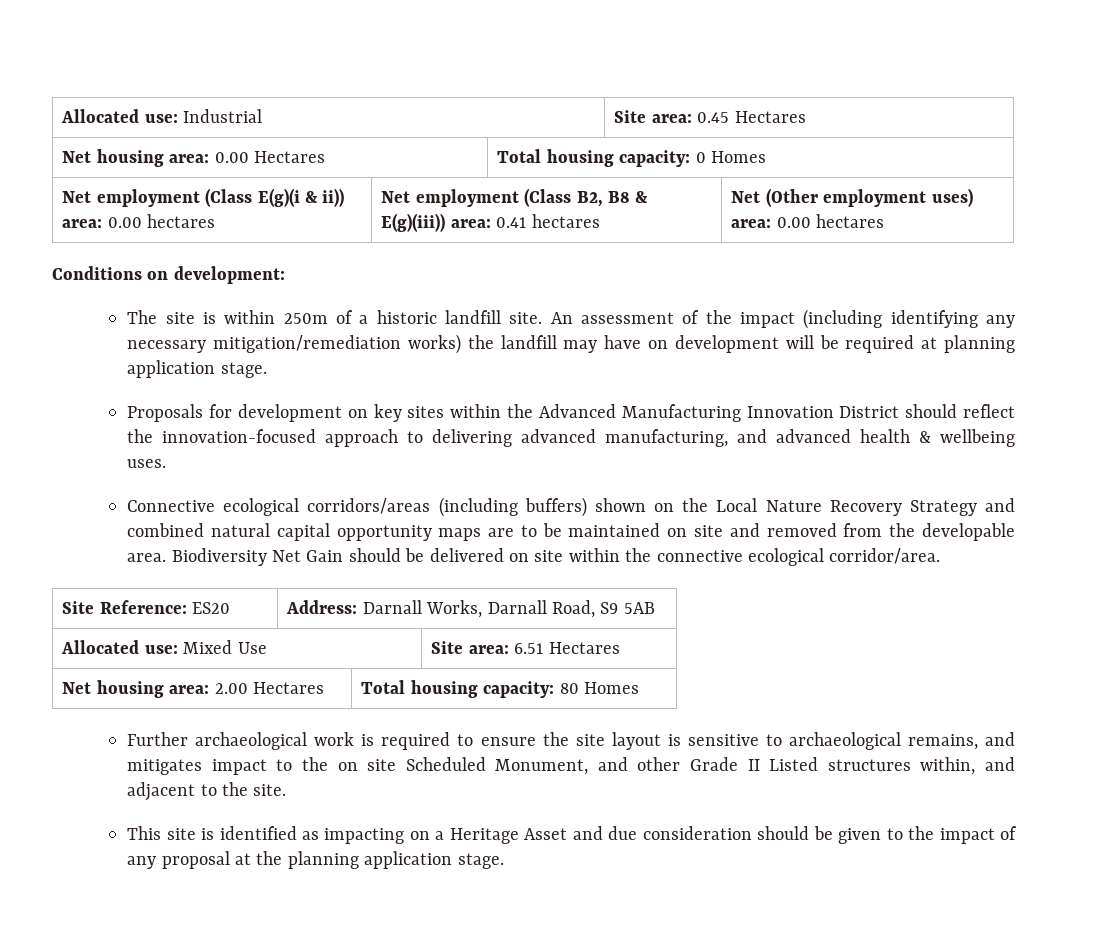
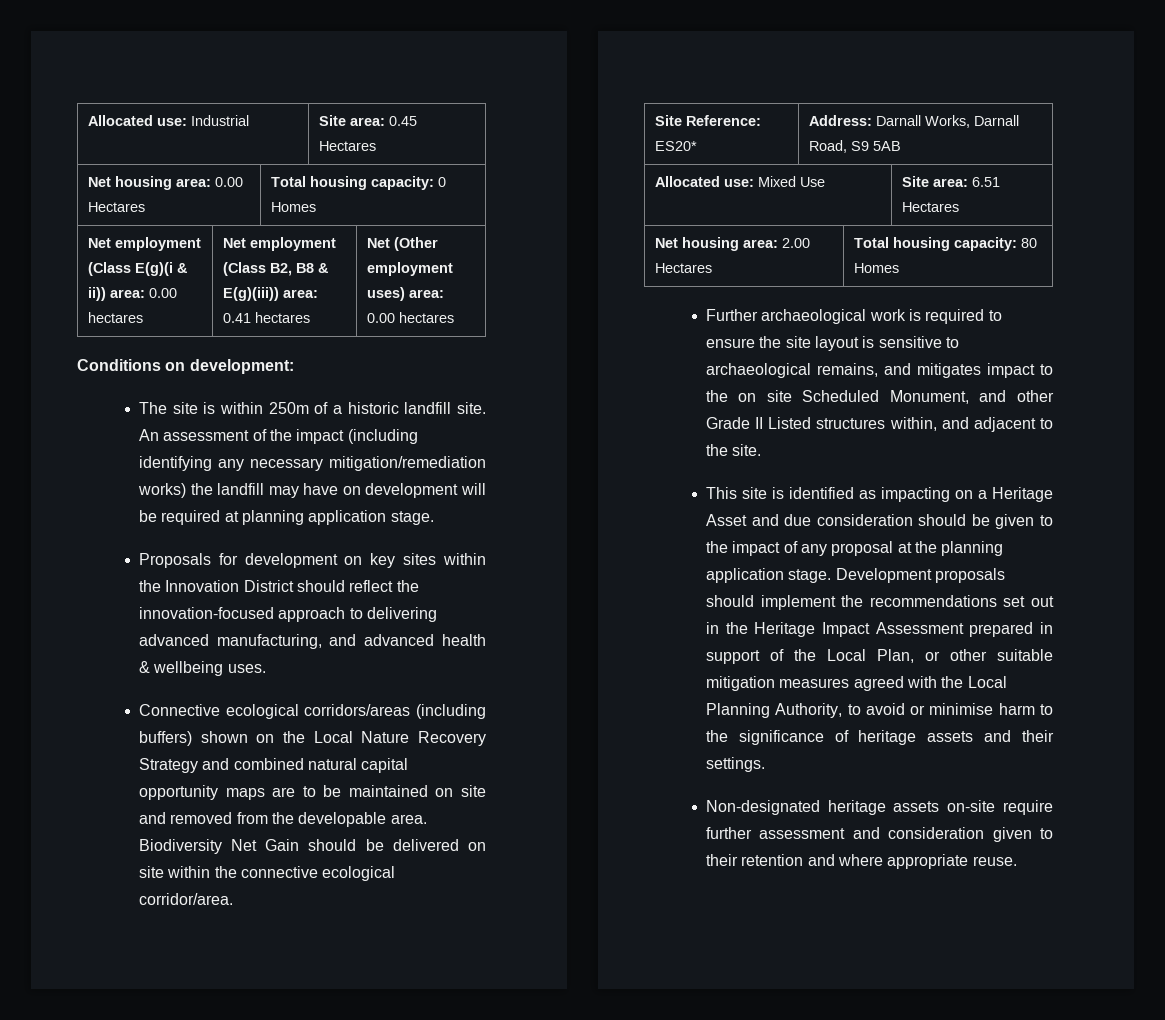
- Proposals for development on key sites within the Advanced Manufacturing Innovation District should reflect the innovation-focused approach to delivering advanced manufacturing, and advanced health & wellbeing uses.
+ Proposals for development on key sites within the Innovation District should reflect the innovation-focused approach to delivering advanced manufacturing, and advanced health & wellbeing uses.
- Site Reference: ES20 | Address: Darnall Works, Darnall Road, S9 5AB
+ Site Reference: ES20* | Address: Darnall Works, Darnall Road, S9 5AB
+ Development proposals should implement the recommendations set out in the Heritage Impact Assessment prepared in support of the Local Plan, or other suitable mitigation measures agreed with the Local Planning Authority, to avoid or minimise harm to the significance of heritage assets and their settings.
+ Non-designated heritage assets on-site require further assessment and consideration given to their retention and where appropriate reuse.

